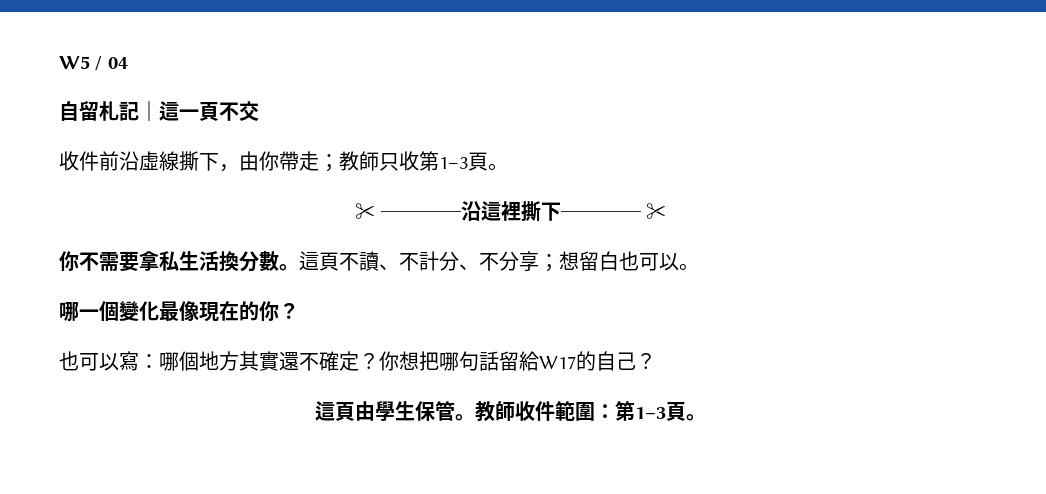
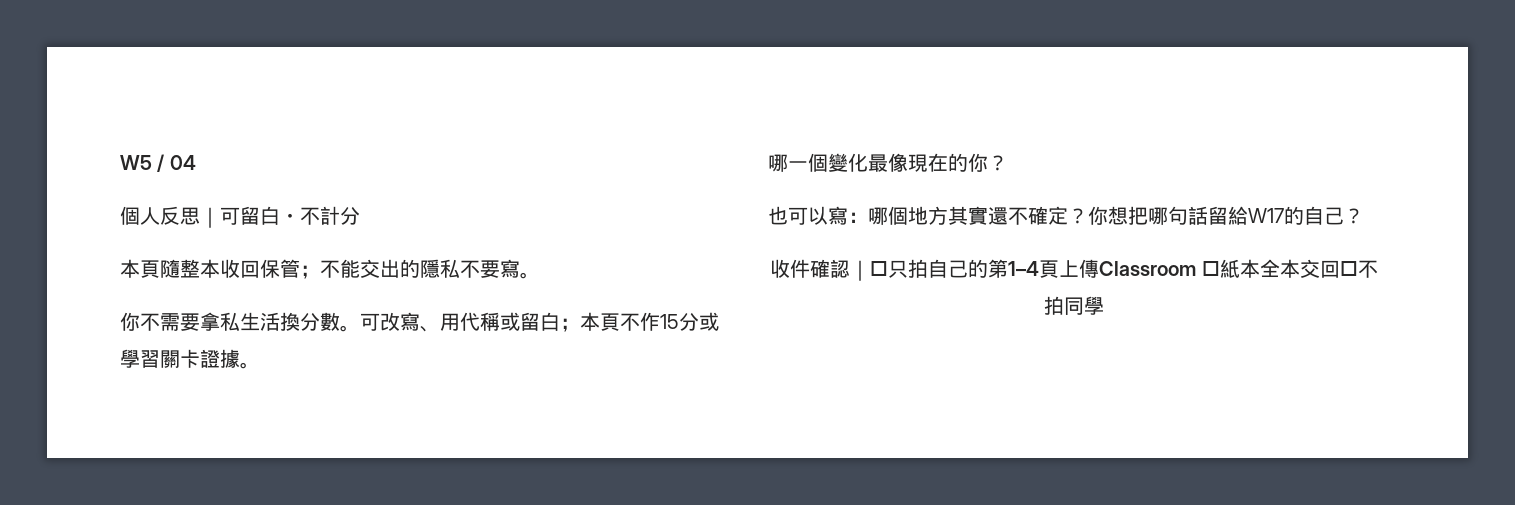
- 自留札記｜這一頁不交
- 收件前沿虛線撕下，由你帶走；教師只收第1–3頁。
- ✂ ────沿這裡撕下──── ✂
+ 個人反思｜可留白・不計分
+ 本頁隨整本收回保管；不能交出的隱私不要寫。
- 這頁不讀、不計分、不分享；想留白也可以。
+ 可改寫、用代稱或留白；本頁不作15分或學習關卡證據。
- 這頁由學生保管。教師收件範圍：第1–3頁。
+ 收件確認｜□只拍自己的第1–4頁上傳Classroom □紙本全本交回□不拍同學

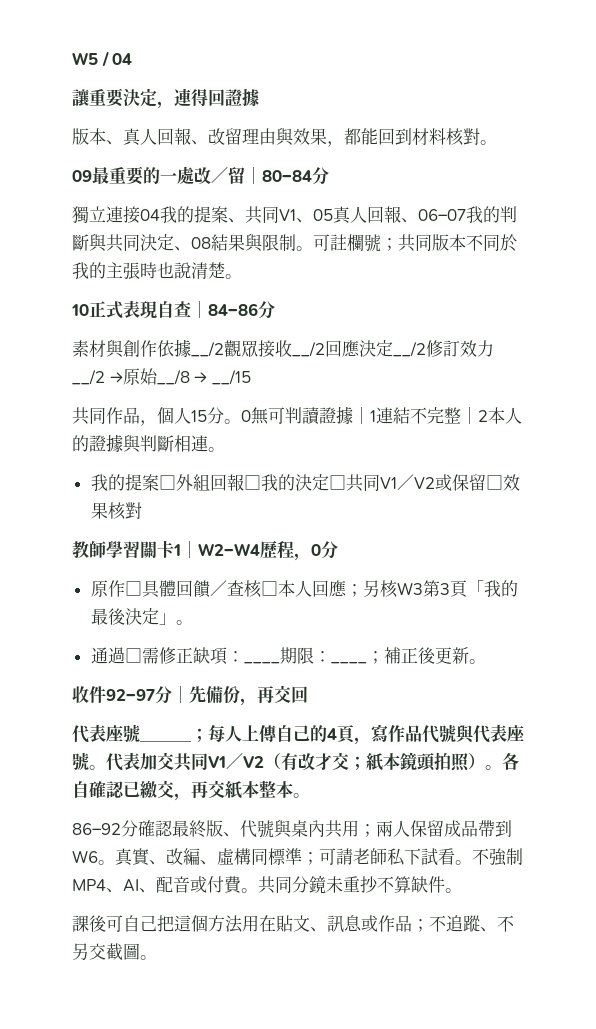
- 個人反思｜可留白・不計分
- 本頁隨整本收回保管；不能交出的隱私不要寫。
- 你不需要拿私生活換分數。可改寫、用代稱或留白；本頁不作15分或學習關卡證據。
- 哪一個變化最像現在的你？
- 也可以寫：哪個地方其實還不確定？你想把哪句話留給W17的自己？
- 收件確認｜□只拍自己的第1–4頁上傳Classroom □紙本全本交回□不拍同學
+ 讓重要決定，連得回證據
+ 版本、真人回報、改留理由與效果，都能回到材料核對。
+ 09最重要的一處改／留｜80–84分
+ 獨立連接04我的提案、共同V1、05真人回報、06–07我的判斷與共同決定、08結果與限制。可註欄號；共同版本不同於我的主張時也說清楚。
+ 10正式表現自查｜84–86分
+ 素材與創作依據__/2觀眾接收__/2回應決定__/2修訂效力__/2 →原始__/8 → __/15
+ 共同作品，個人15分。0無可判讀證據｜1連結不完整｜2本人的證據與判斷相連。
+ 我的提案□外組回報□我的決定□共同V1／V2或保留□效果核對
+ 教師學習關卡1｜W2–W4歷程，0分
+ 原作□具體回饋／查核□本人回應；另核W3第3頁「我的最後決定」。
+ 通過□需修正缺項：____期限：____；補正後更新。
+ 收件92–97分｜先備份，再交回
+ 代表座號＿＿＿；每人上傳自己的4頁，寫作品代號與代表座號。代表加交共同V1／V2（有改才交；紙本鏡頭拍照）。各自確認已繳交，再交紙本整本。
+ 86–92分確認最終版、代號與桌內共用；兩人保留成品帶到W6。真實、改編、虛構同標準；可請老師私下試看。不強制MP4、AI、配音或付費。共同分鏡未重抄不算缺件。
+ 課後可自己把這個方法用在貼文、訊息或作品；不追蹤、不另交截圖。

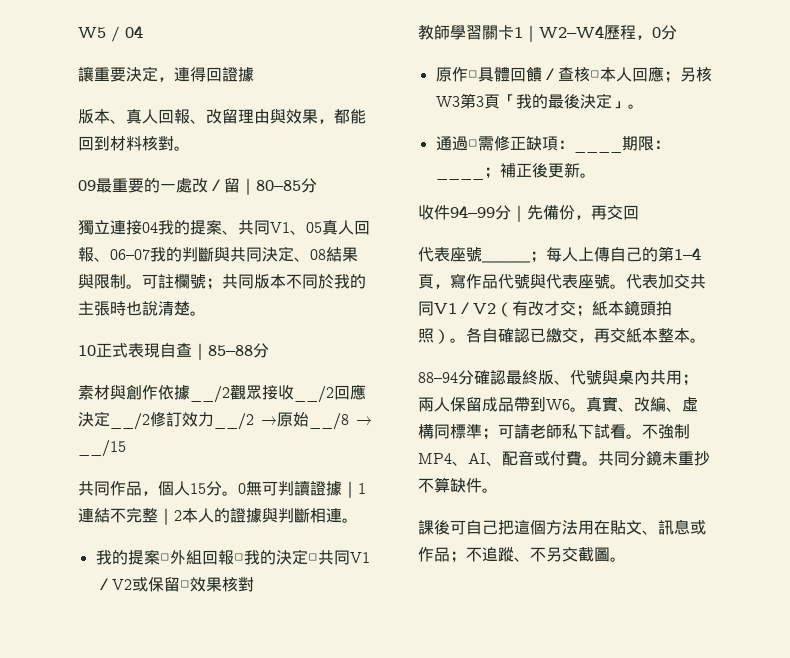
- 09最重要的一處改／留｜80–84分
+ 09最重要的一處改／留｜80–85分
- 10正式表現自查｜84–86分
+ 10正式表現自查｜85–88分
- 收件92–97分｜先備份，再交回
+ 收件94–99分｜先備份，再交回
- 代表座號＿＿＿；每人上傳自己的4頁，寫作品代號與代表座號。
+ 代表座號＿＿＿；每人上傳自己的第1–4頁，寫作品代號與代表座號。
- 86–92分確認最終版、代號與桌內共用；兩人保留成品帶到W6。
+ 88–94分確認最終版、代號與桌內共用；兩人保留成品帶到W6。

